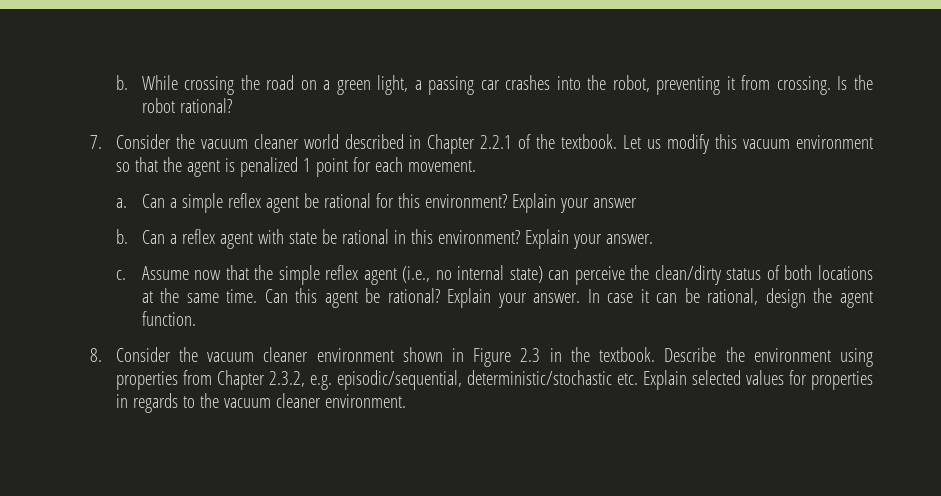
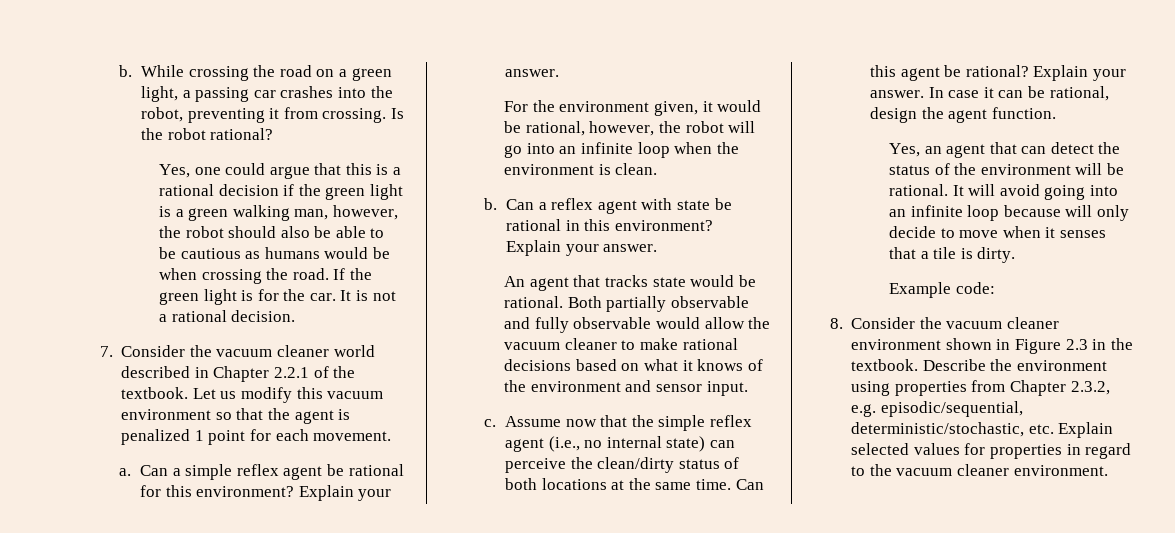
+ Yes, one could argue that this is a rational decision if the green light is a green walking man, however, the robot should also be able to be cautious as humans would be when crossing the road. If the green light is for the car. It is not a rational decision.
- Can a simple reflex agent be rational for this environment? Explain your answer
+ Can a simple reflex agent be rational for this environment? Explain your answer.
+ For the environment given, it would be rational, however, the robot will go into an infinite loop when the environment is clean.
+ An agent that tracks state would be rational. Both partially observable and fully observable would allow the vacuum cleaner to make rational decisions based on what it knows of the environment and sensor input.
+ Yes, an agent that can detect the status of the environment will be rational. It will avoid going into an infinite loop because will only decide to move when it senses that a tile is dirty.
+ Example code:
- Describe the environment using properties from Chapter 2.3.2, e.g. episodic/sequential, deterministic/stochastic etc. Explain selected values for properties in regards to the vacuum cleaner environment.
+ Describe the environment using properties from Chapter 2.3.2, e.g. episodic/sequential, deterministic/stochastic, etc. Explain selected values for properties in regard to the vacuum cleaner environment.

